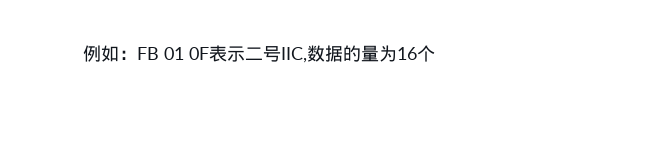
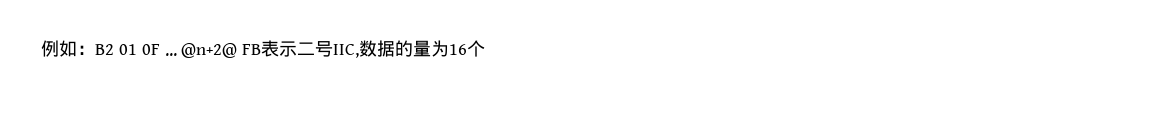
- 例如：FB 01 0F表示二号IIC,数据的量为16个
+ 例如：B2 01 0F ... @n+2@ FB表示二号IIC,数据的量为16个

